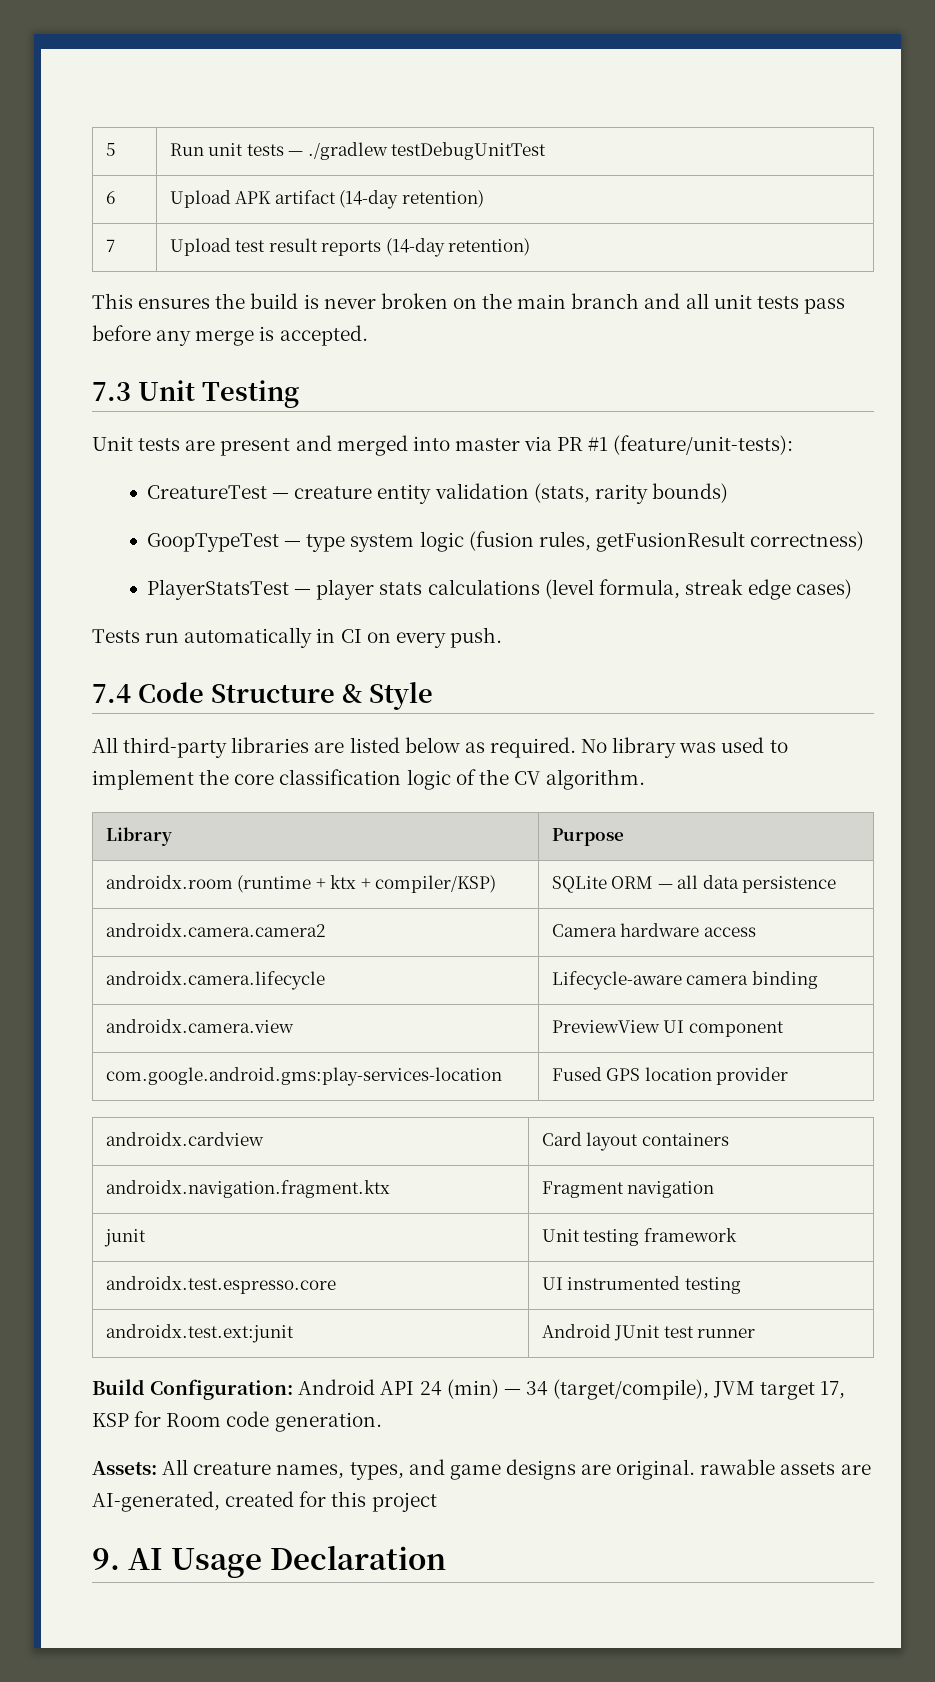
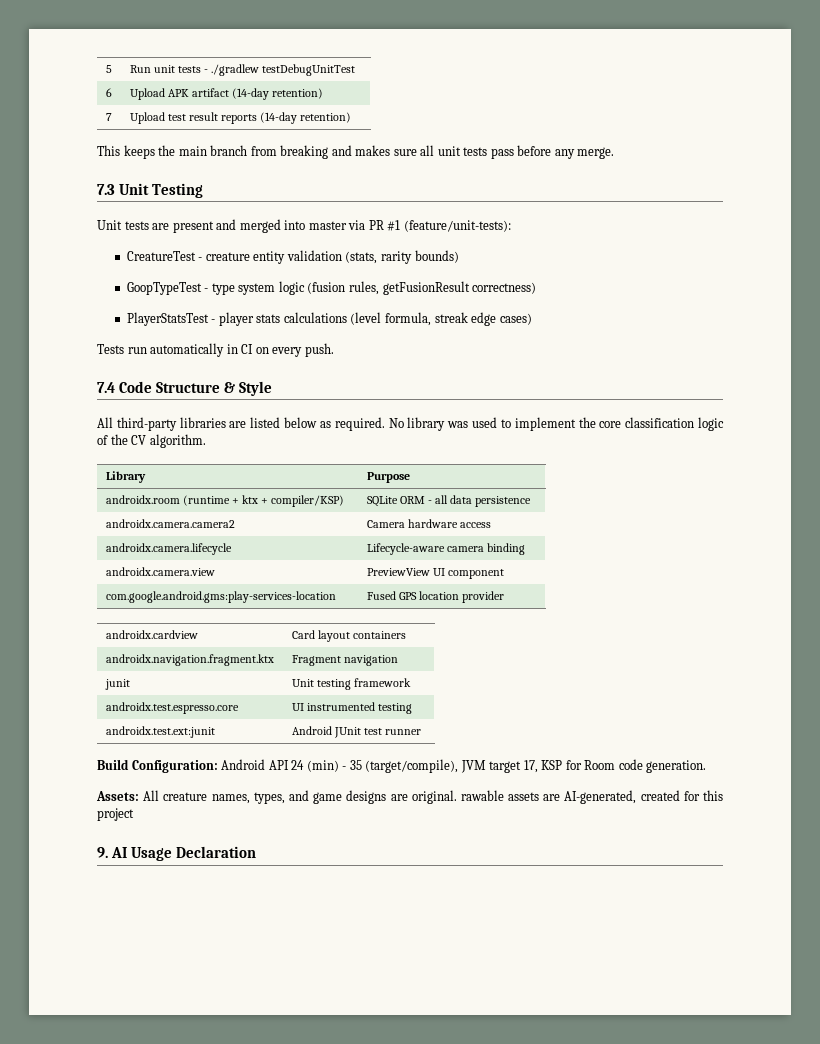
- 5 | Run unit tests — ./gradlew testDebugUnitTest
+ 5 | Run unit tests - ./gradlew testDebugUnitTest
- This ensures the build is never broken on the main branch and all unit tests pass before any merge is accepted.
+ This keeps the main branch from breaking and makes sure all unit tests pass before any merge.
- CreatureTest — creature entity validation (stats, rarity bounds)
+ CreatureTest - creature entity validation (stats, rarity bounds)
- GoopTypeTest — type system logic (fusion rules, getFusionResult correctness)
+ GoopTypeTest - type system logic (fusion rules, getFusionResult correctness)
- PlayerStatsTest — player stats calculations (level formula, streak edge cases)
+ PlayerStatsTest - player stats calculations (level formula, streak edge cases)
- androidx.room (runtime + ktx + compiler/KSP) | SQLite ORM — all data persistence
+ androidx.room (runtime + ktx + compiler/KSP) | SQLite ORM - all data persistence
- Build Configuration: Android API 24 (min) — 34 (target/compile), JVM target 17, KSP for Room code generation.
+ Build Configuration: Android API 24 (min) - 35 (target/compile), JVM target 17, KSP for Room code generation.

